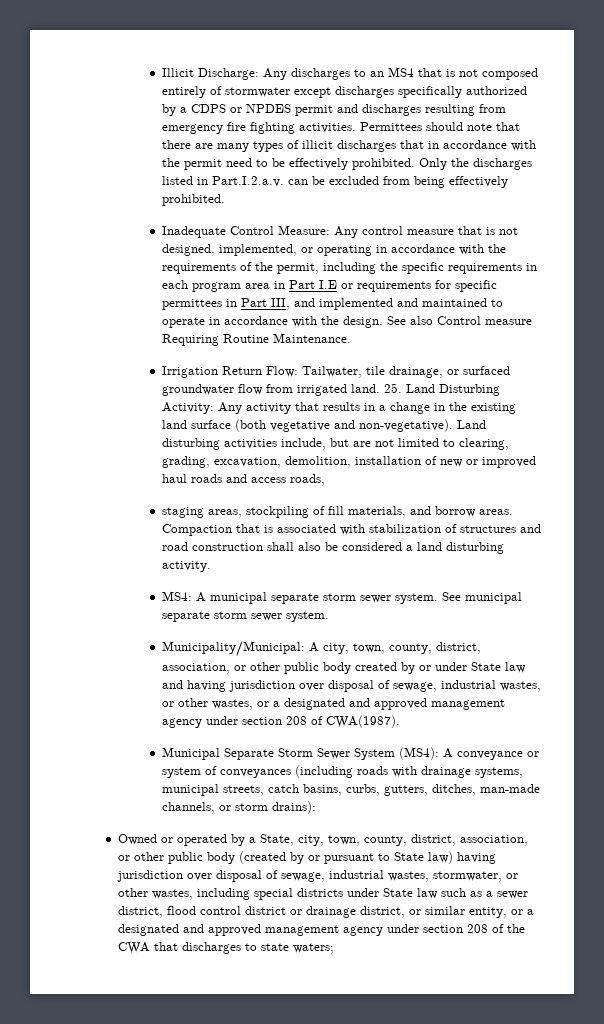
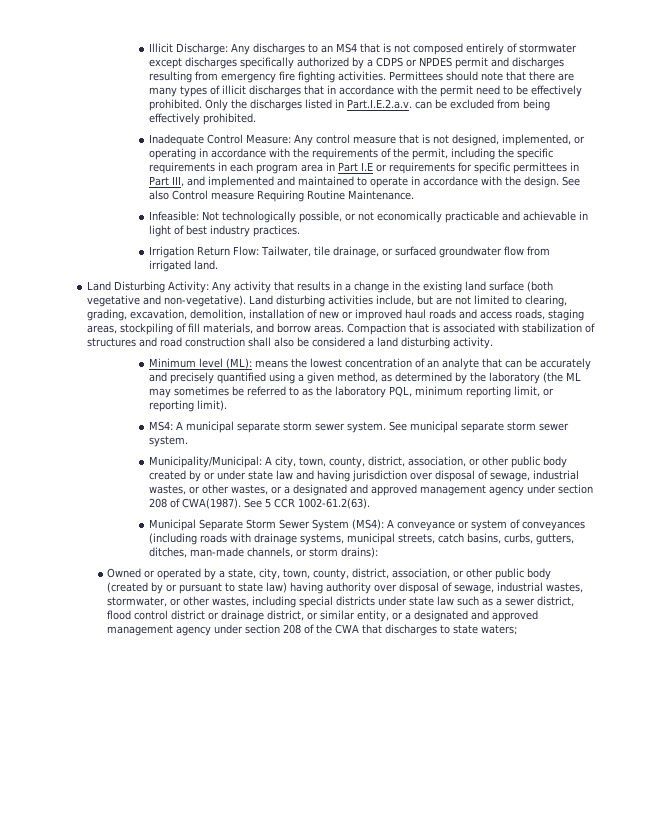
- Only the discharges listed in Part.I.2.a.v. can be excluded from being effectively prohibited.
+ Only the discharges listed in Part.I.E.2.a.v. can be excluded from being effectively prohibited.
+ Infeasible: Not technologically possible, or not economically practicable and achievable in light of best industry practices.
- Irrigation Return Flow: Tailwater, tile drainage, or surfaced groundwater flow from irrigated land. 25. Land Disturbing Activity: Any activity that results in a change in the existing land surface (both vegetative and non-vegetative).
+ Irrigation Return Flow: Tailwater, tile drainage, or surfaced groundwater flow from irrigated land.
+ Land Disturbing Activity: Any activity that results in a change in the existing land surface (both vegetative and non-vegetative).
- Land disturbing activities include, but are not limited to clearing, grading, excavation, demolition, installation of new or improved haul roads and access roads,
- staging areas, stockpiling of fill materials, and borrow areas.
+ Land disturbing activities include, but are not limited to clearing, grading, excavation, demolition, installation of new or improved haul roads and access roads, staging areas, stockpiling of fill materials, and borrow areas.
+ Minimum level (ML): means the lowest concentration of an analyte that can be accurately and precisely quantified using a given method, as determined by the laboratory (the ML may sometimes be referred to as the laboratory PQL, minimum reporting limit, or reporting limit).
- Municipality/Municipal: A city, town, county, district, association, or other public body created by or under State law and having jurisdiction over disposal of sewage, industrial wastes, or other wastes, or a designated and approved management agency under section 208 of CWA(1987).
+ Municipality/Municipal: A city, town, county, district, association, or other public body created by or under state law and having jurisdiction over disposal of sewage, industrial wastes, or other wastes, or a designated and approved management agency under section 208 of CWA(1987). See 5 CCR 1002-61.2(63).
- Owned or operated by a State, city, town, county, district, association, or other public body (created by or pursuant to State law) having jurisdiction over disposal of sewage, industrial wastes, stormwater, or other wastes, including special districts under State law such as a sewer district, flood control district or drainage district, or similar entity, or a designated and approved management agency under section 208 of the CWA that discharges to state waters;
+ Owned or operated by a state, city, town, county, district, association, or other public body (created by or pursuant to state law) having authority over disposal of sewage, industrial wastes, stormwater, or other wastes, including special districts under state law such as a sewer district, flood control district or drainage district, or similar entity, or a designated and approved management agency under section 208 of the CWA that discharges to state waters;

